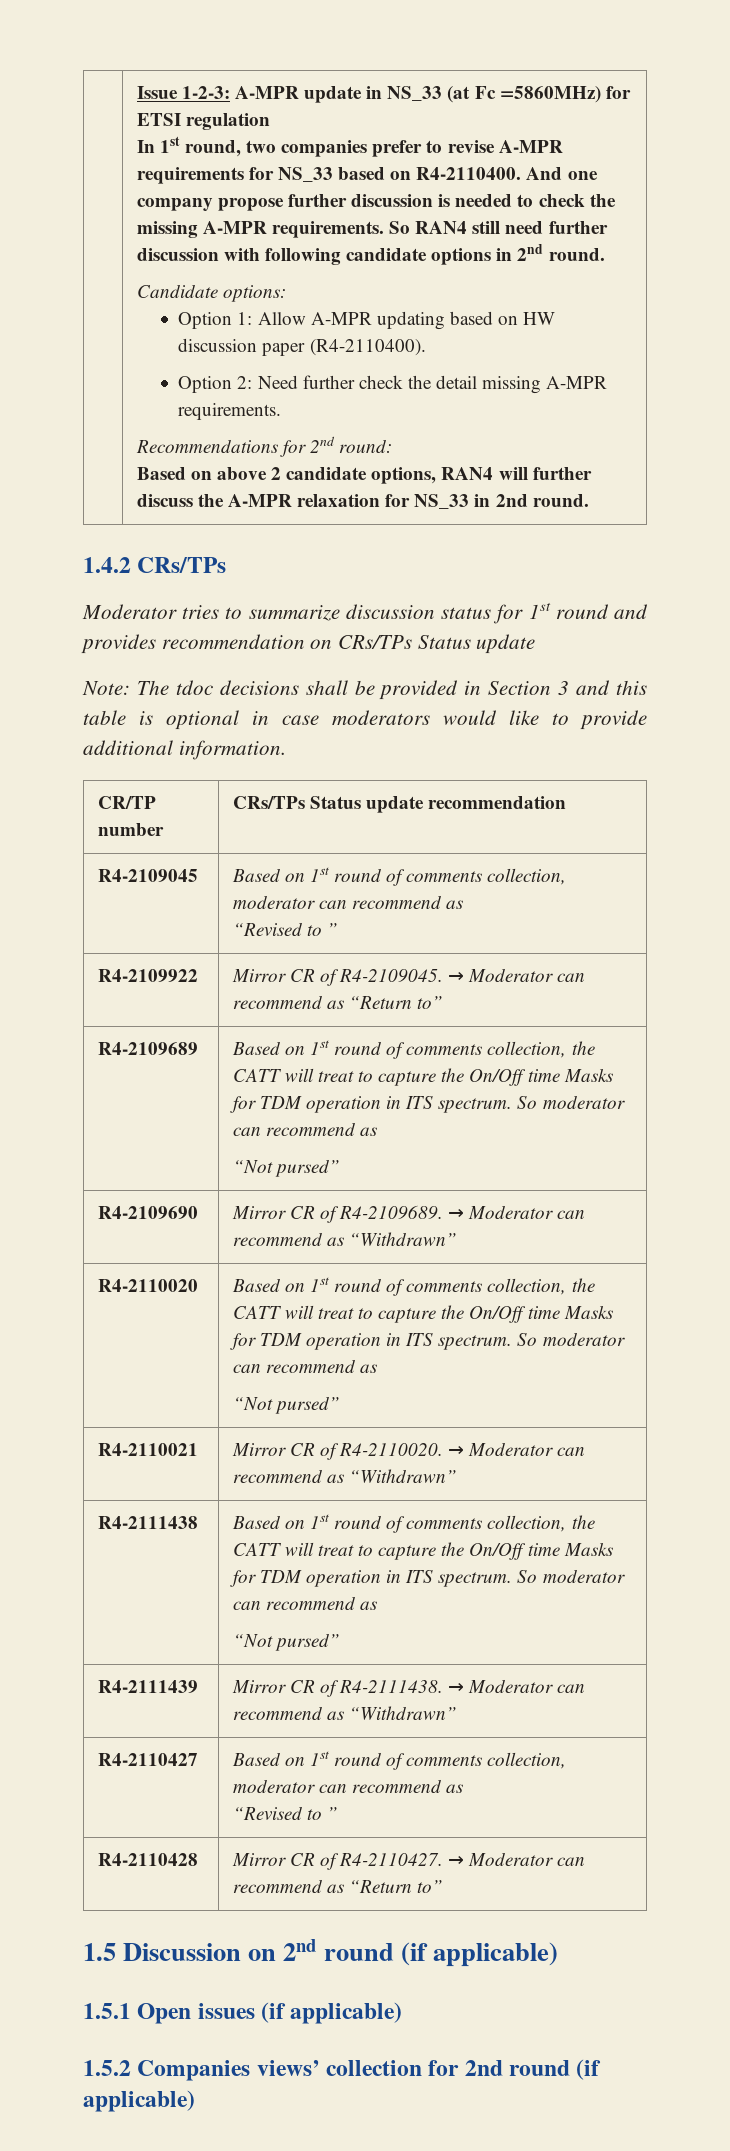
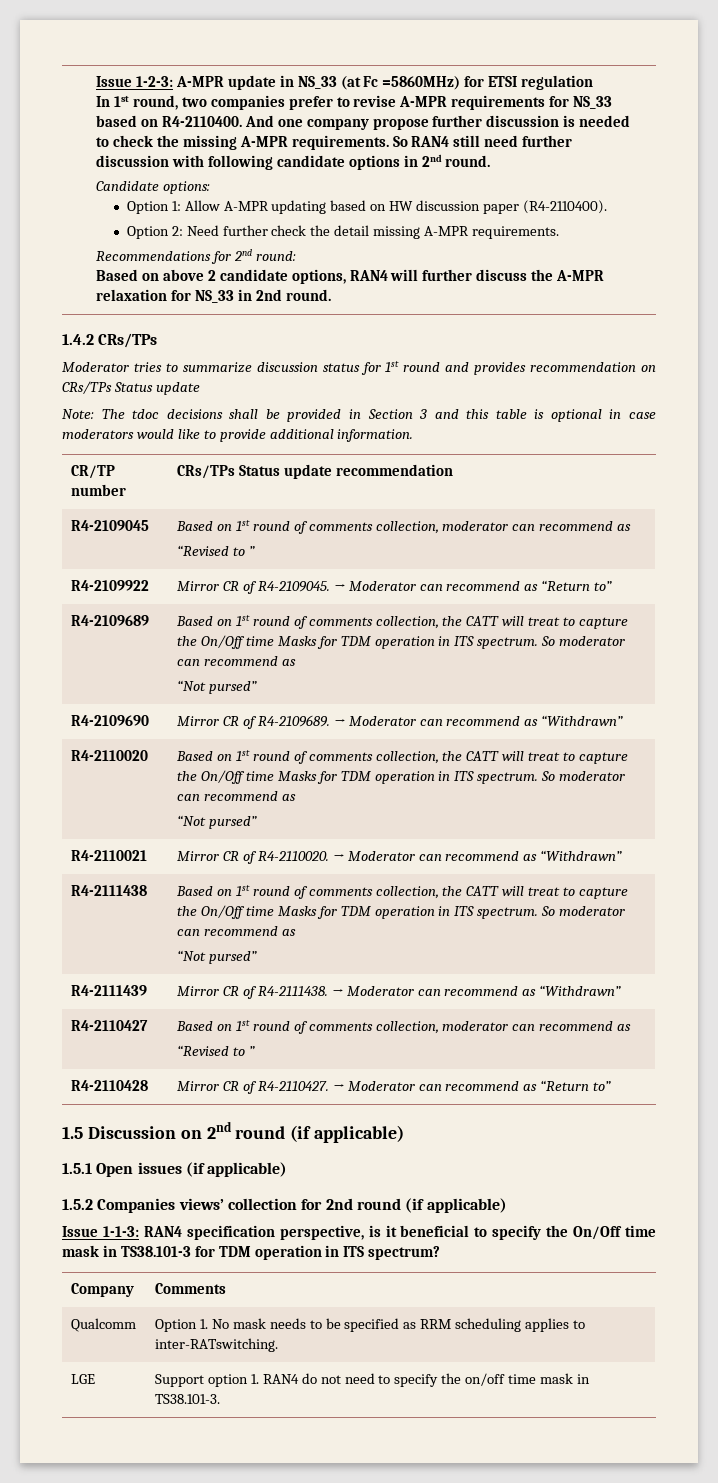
+ Issue 1-1-3: RAN4 specification perspective, is it beneficial to specify the On/Off time mask in TS38.101-3 for TDM operation in ITS spectrum?
+ Company | Comments
+ Qualcomm | Option 1. No mask needs to be specified as RRM scheduling applies to inter-RATswitching.
+ LGE | Support option 1. RAN4 do not need to specify the on/off time mask in TS38.101-3.

